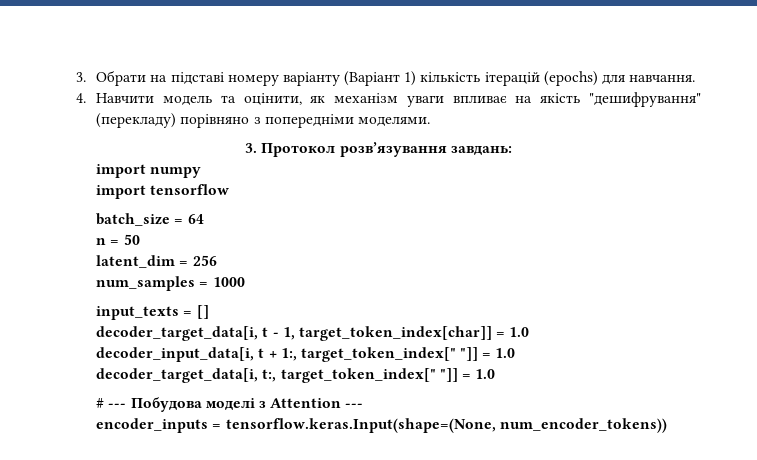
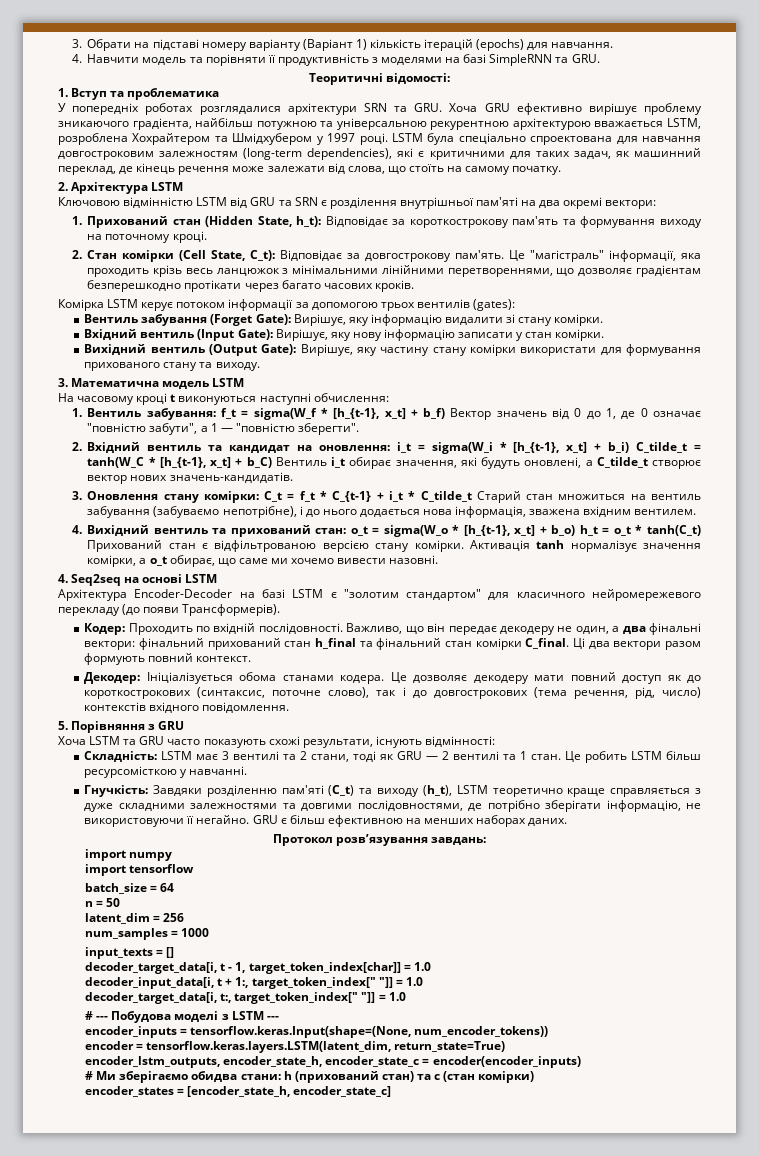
- 4. Навчити модель та оцінити, як механізм уваги впливає на якість "дешифрування" (перекладу) порівняно з попередніми моделями.
- 3. Протокол розв’язування завдань:
+ 4. Навчити модель та порівняти її продуктивність з моделями на базі SimpleRNN та GRU.
+ Теоритичні відомості:
+ 1. Вступ та проблематика
+ У попередніх роботах розглядалися архітектури SRN та GRU. Хоча GRU ефективно вирішує проблему зникаючого градієнта, найбільш потужною та універсальною рекурентною архітектурою вважається LSTM, розроблена Хохрайтером та Шмідхубером у 1997 році. LSTM була спеціально спроектована для навчання довгостроковим залежностям (long-term dependencies), які є критичними для таких задач, як машинний переклад, де кінець речення може залежати від слова, що стоїть на самому початку.
+ 2. Архітектура LSTM
+ Ключовою відмінністю LSTM від GRU та SRN є розділення внутрішньої пам'яті на два окремі вектори:
+ 1. Прихований стан (Hidden State, h_t): Відповідає за короткострокову пам'ять та формування виходу на поточному кроці.
+ 2. Стан комірки (Cell State, C_t): Відповідає за довгострокову пам'ять. Це "магістраль" інформації, яка проходить крізь весь ланцюжок з мінімальними лінійними перетвореннями, що дозволяє градієнтам безперешкодно протікати через багато часових кроків.
+ Комірка LSTM керує потоком інформації за допомогою трьох вентилів (gates):
+ Вентиль забування (Forget Gate): Вирішує, яку інформацію видалити зі стану комірки.
+ Вхідний вентиль (Input Gate): Вирішує, яку нову інформацію записати у стан комірки.
+ Вихідний вентиль (Output Gate): Вирішує, яку частину стану комірки використати для формування прихованого стану та виходу.
+ 3. Математична модель LSTM
+ На часовому кроці t виконуються наступні обчислення:
+ 1. Вентиль забування: f_t = sigma(W_f * [h_{t-1}, x_t] + b_f) Вектор значень від 0 до 1, де 0 означає "повністю забути", а 1 — "повністю зберегти".
+ 2. Вхідний вентиль та кандидат на оновлення: i_t = sigma(W_i * [h_{t-1}, x_t] + b_i) C_tilde_t = tanh(W_C * [h_{t-1}, x_t] + b_C) Вентиль i_t обирає значення, які будуть оновлені, а C_tilde_t створює вектор нових значень-кандидатів.
+ 3. Оновлення стану комірки: C_t = f_t * C_{t-1} + i_t * C_tilde_t Старий стан множиться на вентиль забування (забуваємо непотрібне), і до нього додається нова інформація, зважена вхідним вентилем.
+ 4. Вихідний вентиль та прихований стан: o_t = sigma(W_o * [h_{t-1}, x_t] + b_o) h_t = o_t * tanh(C_t) Прихований стан є відфільтрованою версією стану комірки. Активація tanh нормалізує значення комірки, а o_t обирає, що саме ми хочемо вивести назовні.
+ 4. Seq2seq на основі LSTM
+ Архітектура Encoder-Decoder на базі LSTM є "золотим стандартом" для класичного нейромережевого перекладу (до появи Трансформерів).
+ Кодер: Проходить по вхідній послідовності. Важливо, що він передає декодеру не один, а два фінальні вектори: фінальний прихований стан h_final та фінальний стан комірки C_final. Ці два вектори разом формують повний контекст.
+ Декодер: Ініціалізується обома станами кодера. Це дозволяє декодеру мати повний доступ як до короткострокових (синтаксис, поточне слово), так і до довгострокових (тема речення, рід, число) контекстів вхідного повідомлення.
+ 5. Порівняння з GRU
+ Хоча LSTM та GRU часто показують схожі результати, існують відмінності:
+ Складність: LSTM має 3 вентилі та 2 стани, тоді як GRU — 2 вентилі та 1 стан. Це робить LSTM більш ресурсомісткою у навчанні.
+ Гнучкість: Завдяки розділенню пам'яті (C_t) та виходу (h_t), LSTM теоретично краще справляється з дуже складними залежностями та довгими послідовностями, де потрібно зберігати інформацію, не використовуючи її негайно. GRU є більш ефективною на менших наборах даних.
+ Протокол розв’язування завдань:
- # --- Побудова моделі з Attention ---
+ # --- Побудова моделі з LSTM ---
+ encoder = tensorflow.keras.layers.LSTM(latent_dim, return_state=True)
+ encoder_lstm_outputs, encoder_state_h, encoder_state_c = encoder(encoder_inputs)
+ # Ми зберігаємо обидва стани: h (прихований стан) та c (стан комірки)
+ encoder_states = [encoder_state_h, encoder_state_c]

